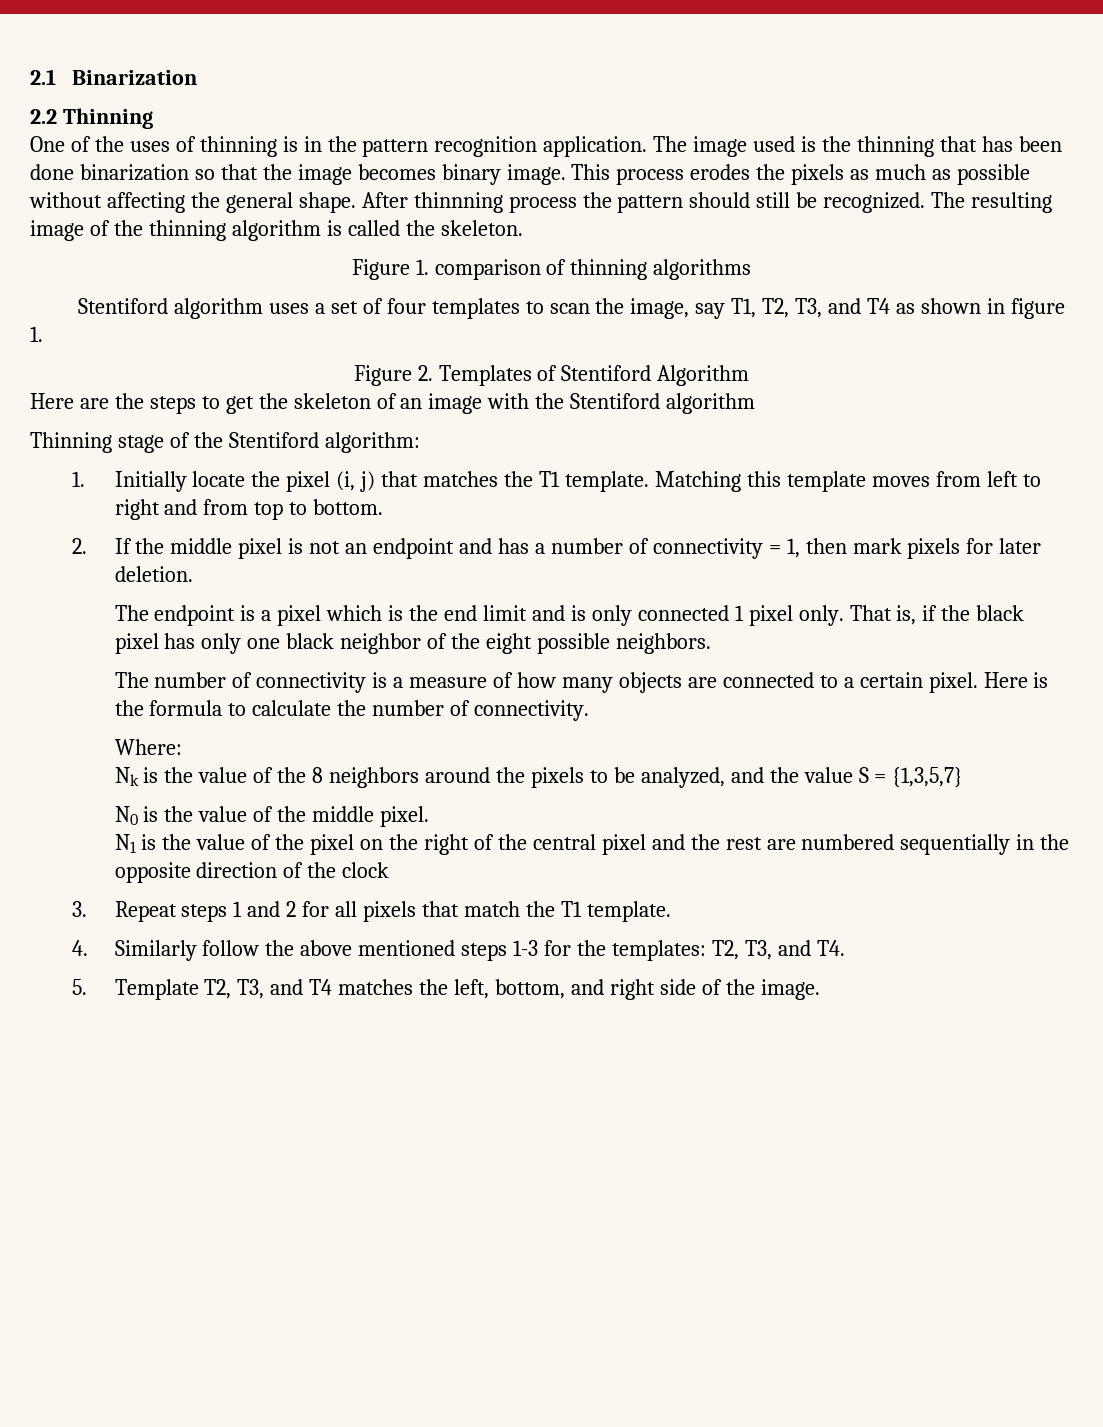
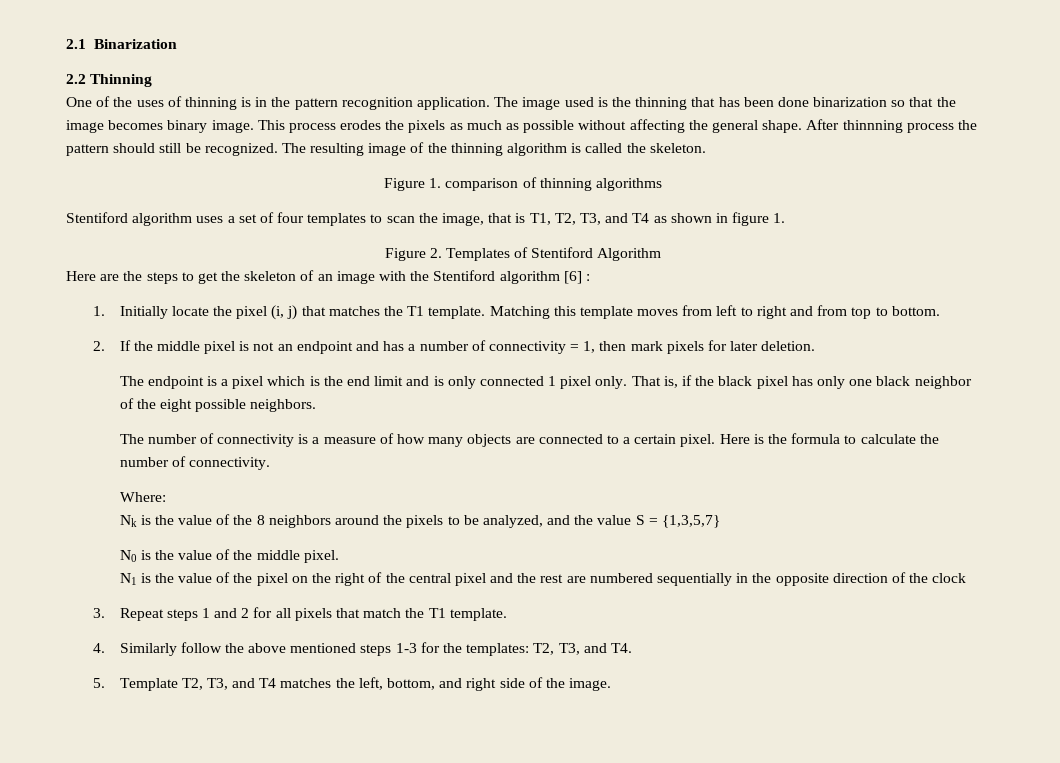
- Stentiford algorithm uses a set of four templates to scan the image, say T1, T2, T3, and T4 as shown in figure 1.
+ Stentiford algorithm uses a set of four templates to scan the image, that is T1, T2, T3, and T4 as shown in figure 1.
- Here are the steps to get the skeleton of an image with the Stentiford algorithm
- Thinning stage of the Stentiford algorithm:
+ Here are the steps to get the skeleton of an image with the Stentiford algorithm [6] :

